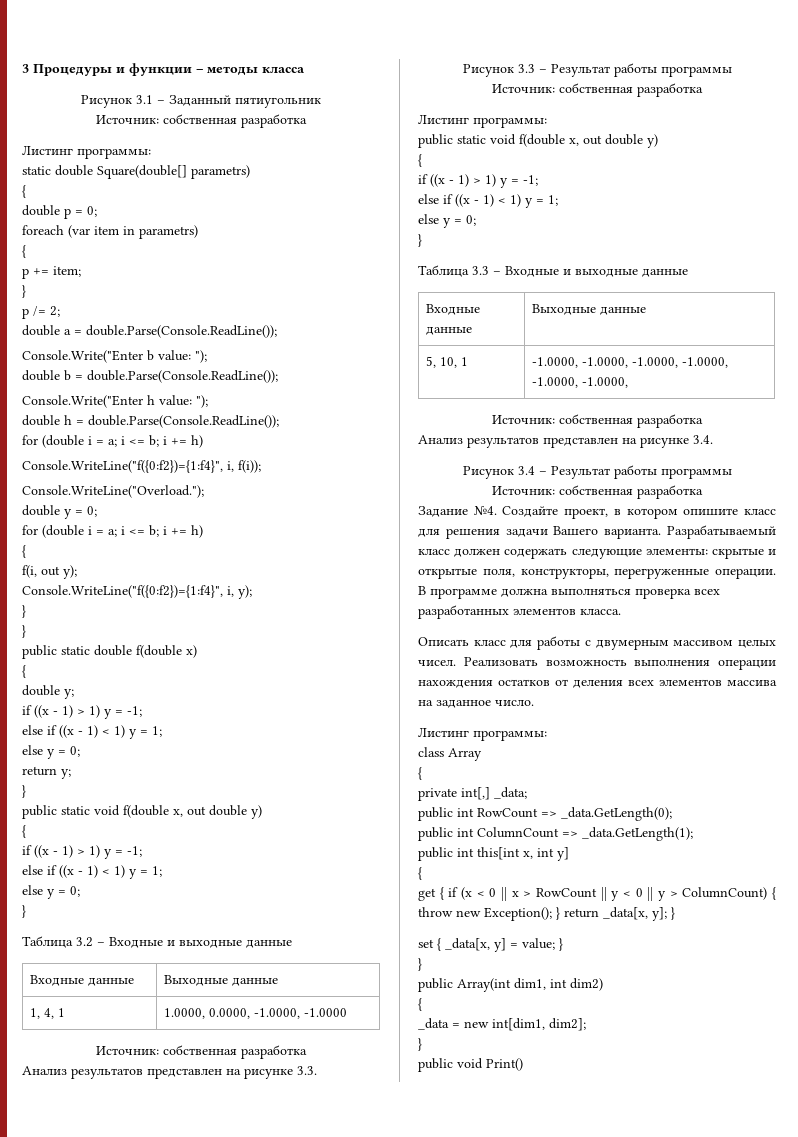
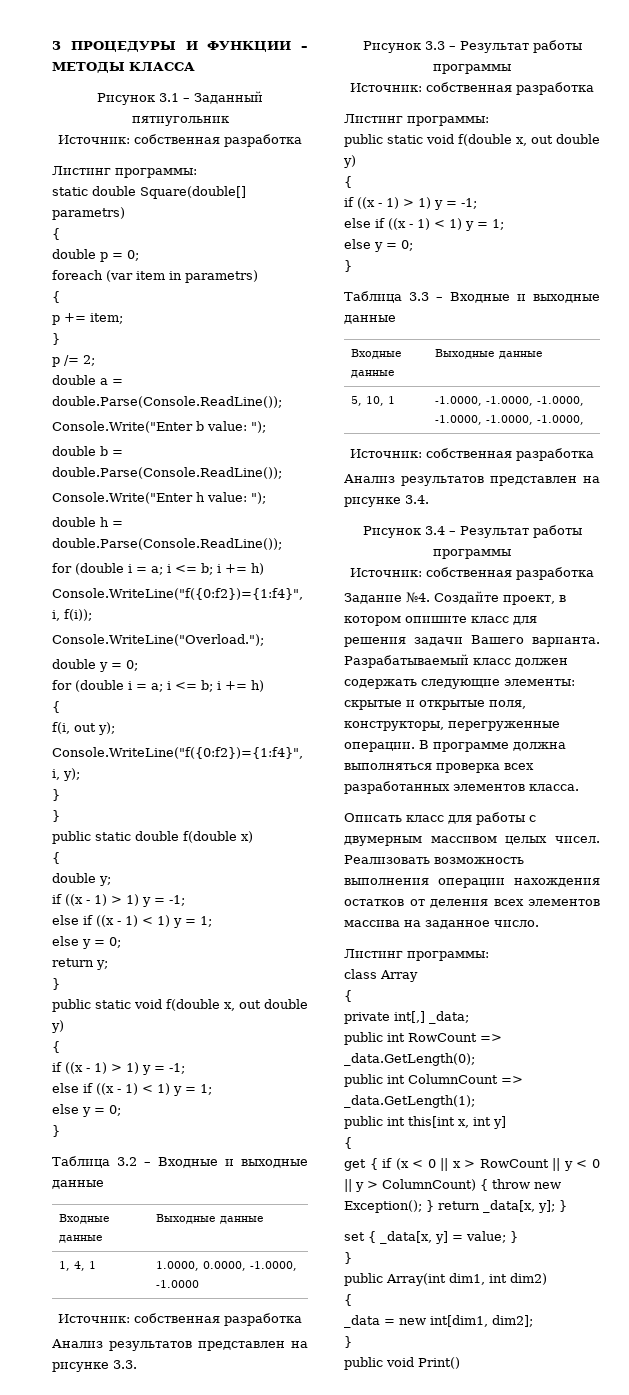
- 3 Процедуры и функции – методы класса
+ 3 ПРОЦЕДУРЫ И ФУНКЦИИ – МЕТОДЫ КЛАССА

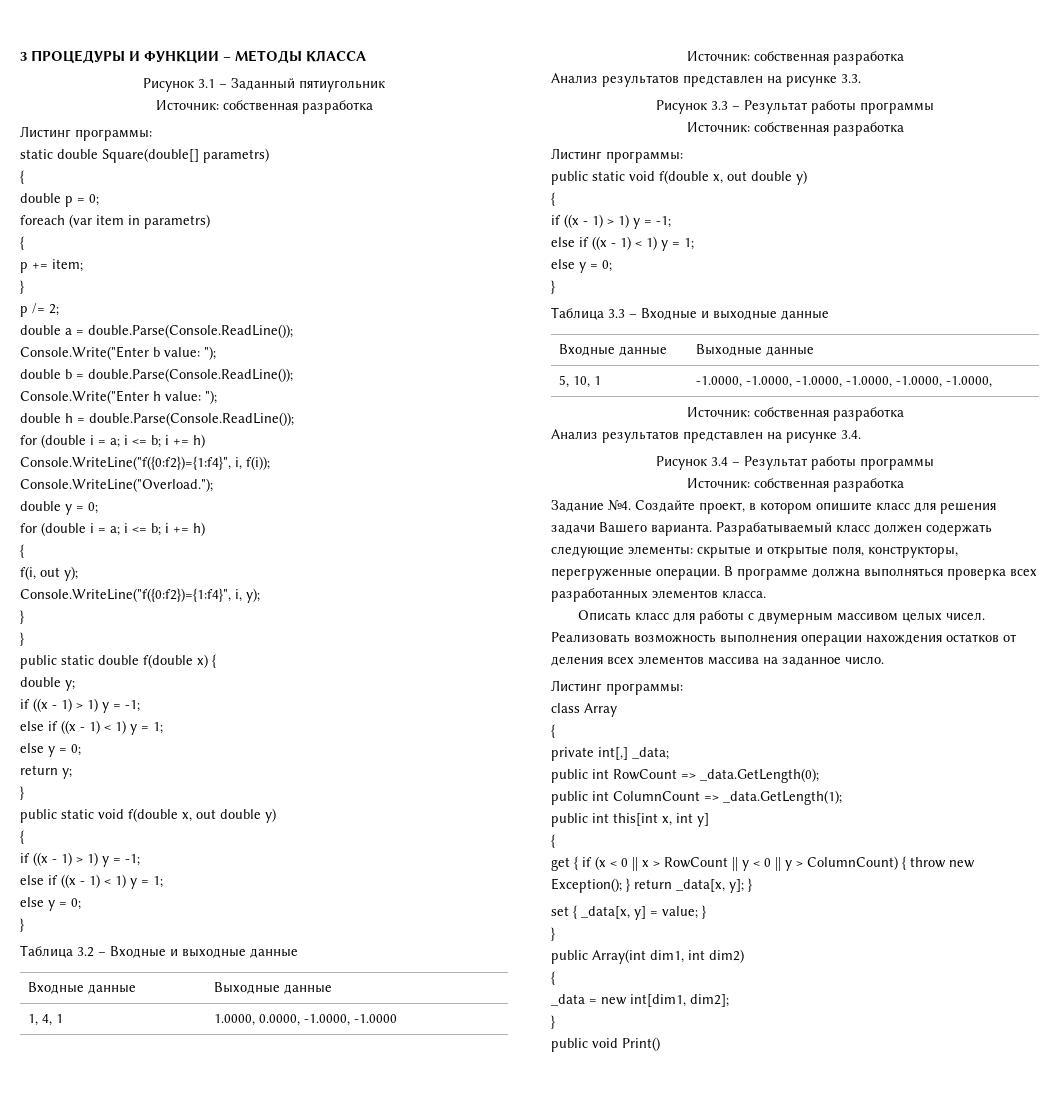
- public static double f(double x)
- {
+ public static double f(double x) {

